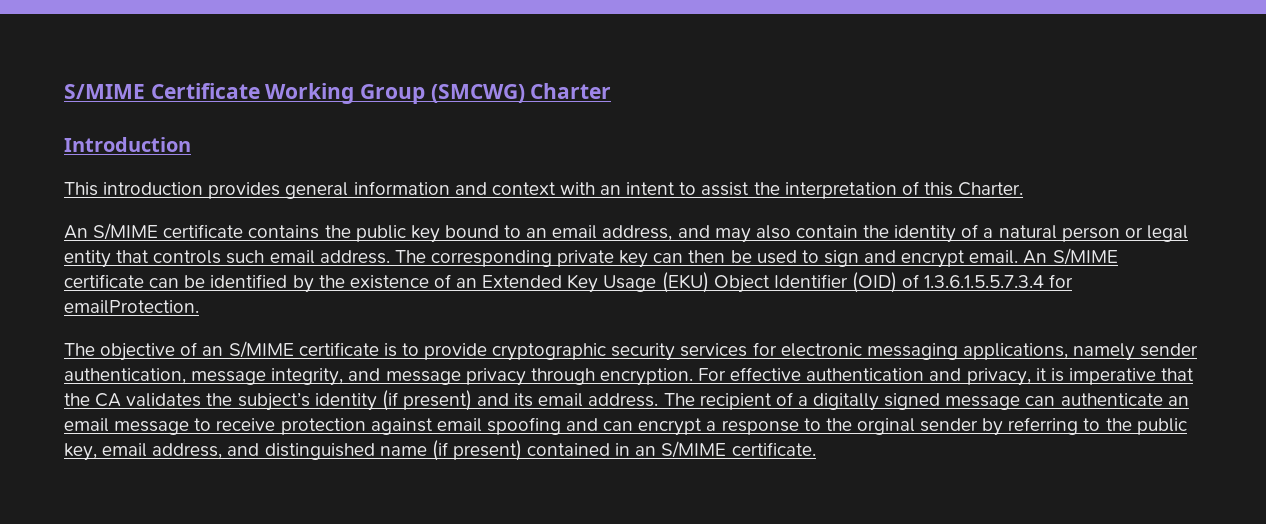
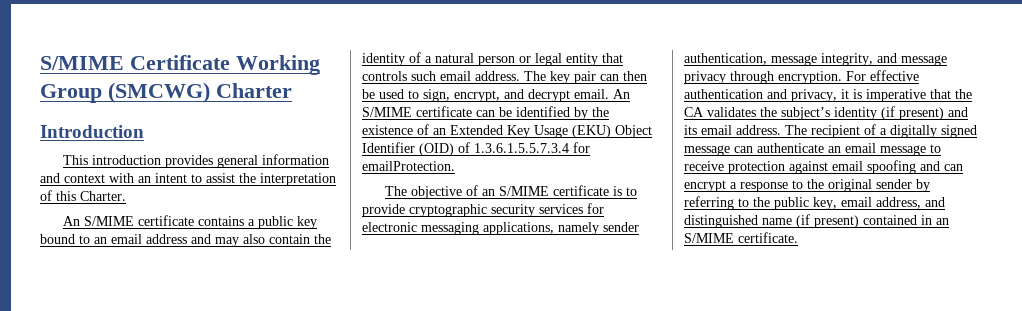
- An S/MIME certificate contains the public key bound to an email address, and may also contain the identity of a natural person or legal entity that controls such email address.
+ An S/MIME certificate contains a public key bound to an email address and may also contain the identity of a natural person or legal entity that controls such email address.
- The corresponding private key can then be used to sign and encrypt email.
+ The key pair can then be used to sign, encrypt, and decrypt email.
- The recipient of a digitally signed message can authenticate an email message to receive protection against email spoofing and can encrypt a response to the orginal sender by referring to the public key, email address, and distinguished name (if present) contained in an S/MIME certificate.
+ The recipient of a digitally signed message can authenticate an email message to receive protection against email spoofing and can encrypt a response to the original sender by referring to the public key, email address, and distinguished name (if present) contained in an S/MIME certificate.

